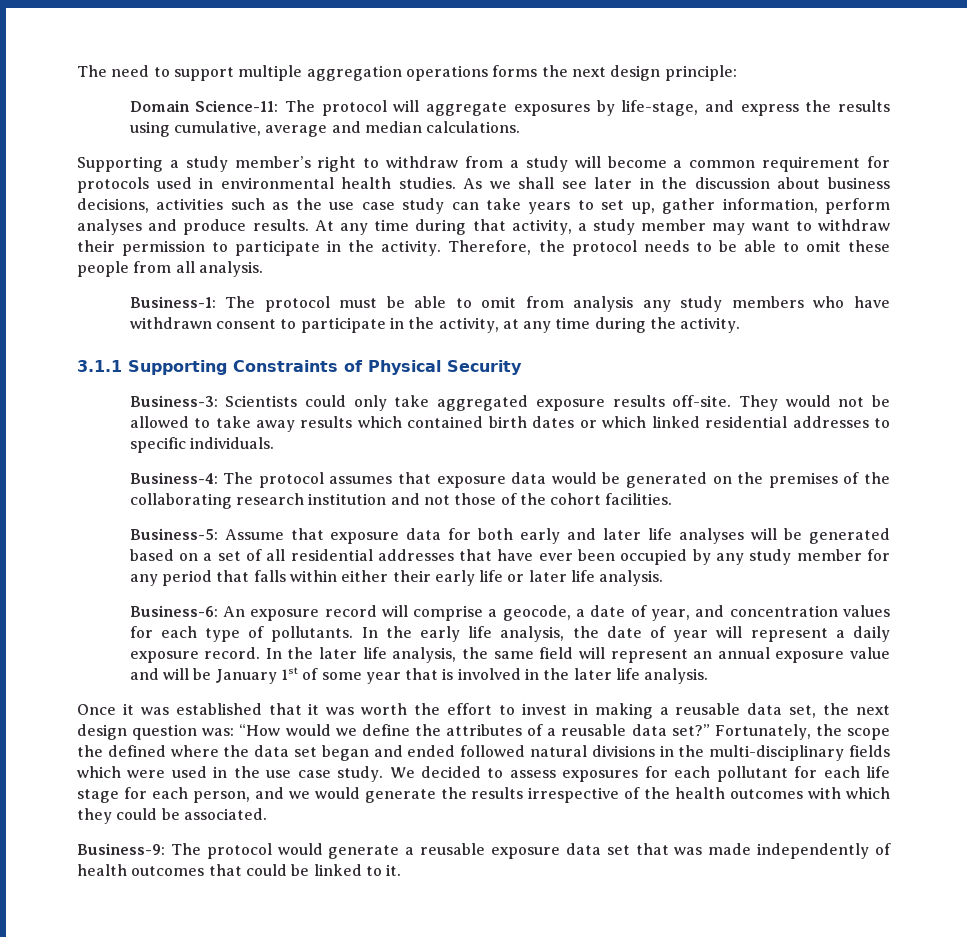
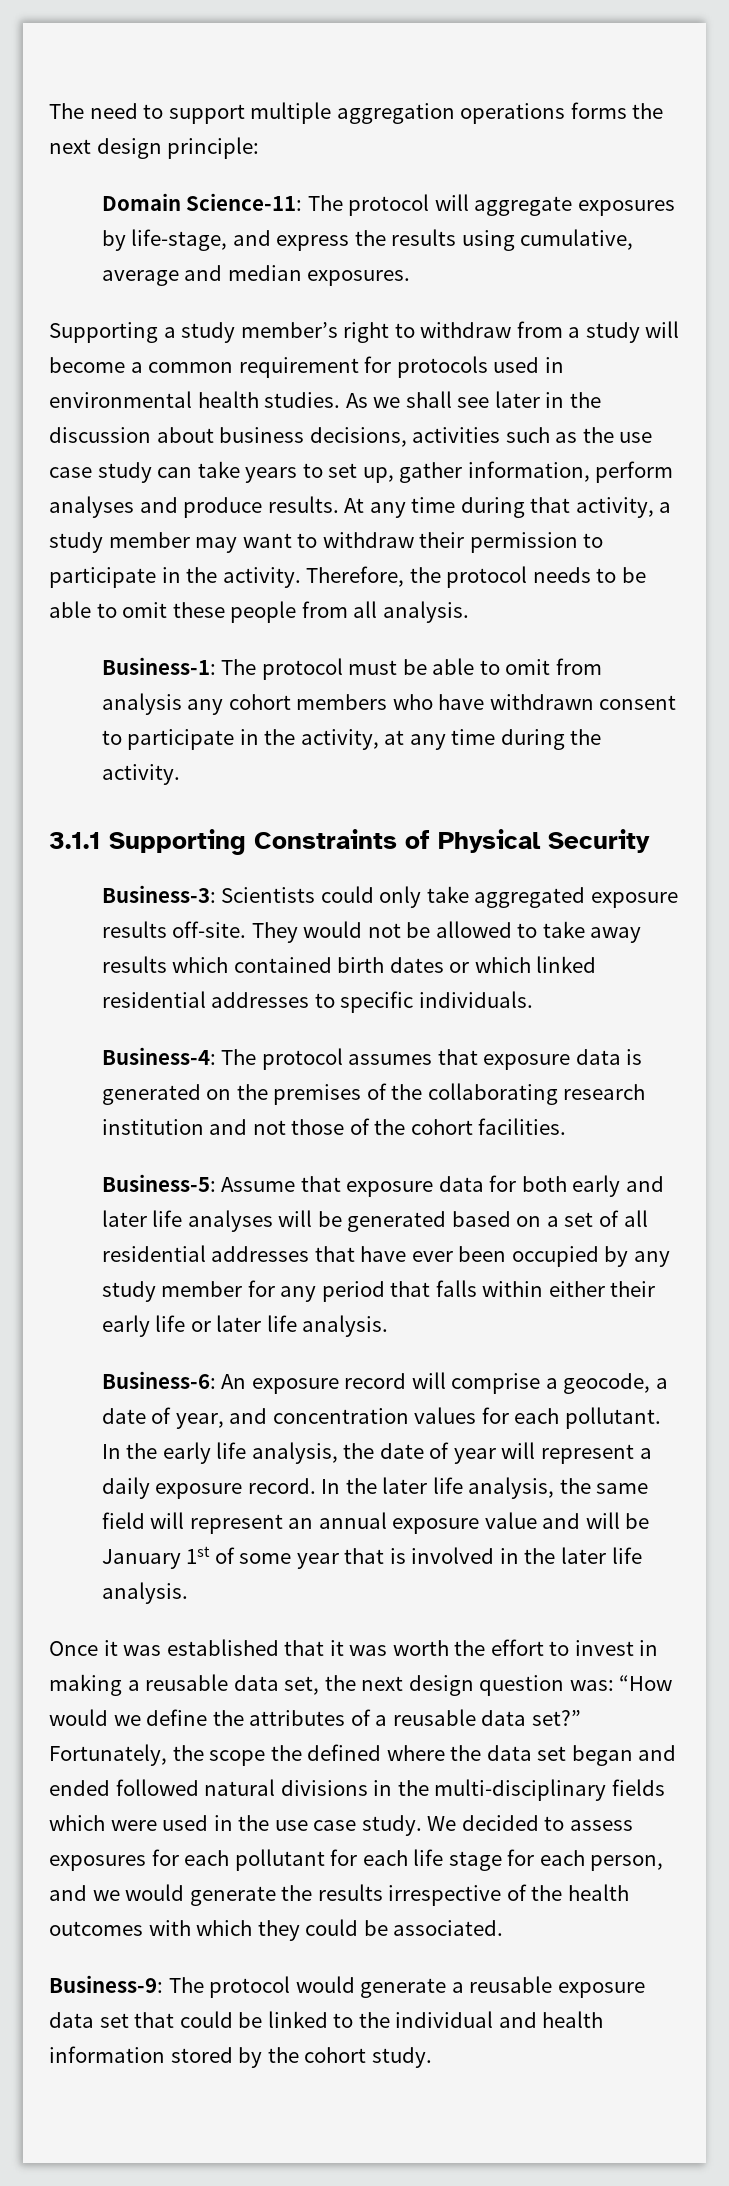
- Domain Science-11: The protocol will aggregate exposures by life-stage, and express the results using cumulative, average and median calculations.
+ Domain Science-11: The protocol will aggregate exposures by life-stage, and express the results using cumulative, average and median exposures.
- Business-1: The protocol must be able to omit from analysis any study members who have withdrawn consent to participate in the activity, at any time during the activity.
+ Business-1: The protocol must be able to omit from analysis any cohort members who have withdrawn consent to participate in the activity, at any time during the activity.
- Business-4: The protocol assumes that exposure data would be generated on the premises of the collaborating research institution and not those of the cohort facilities.
+ Business-4: The protocol assumes that exposure data is generated on the premises of the collaborating research institution and not those of the cohort facilities.
- Business-6: An exposure record will comprise a geocode, a date of year, and concentration values for each type of pollutants.
+ Business-6: An exposure record will comprise a geocode, a date of year, and concentration values for each pollutant.
- Business-9: The protocol would generate a reusable exposure data set that was made independently of health outcomes that could be linked to it.
+ Business-9: The protocol would generate a reusable exposure data set that could be linked to the individual and health information stored by the cohort study.

